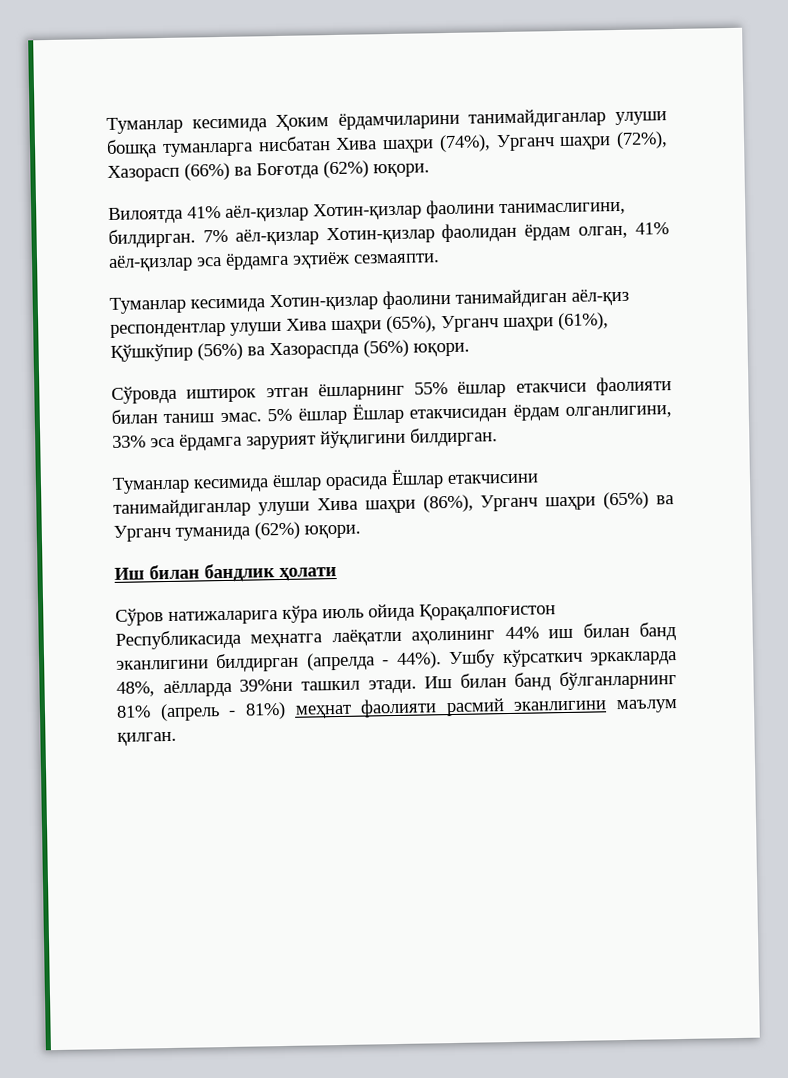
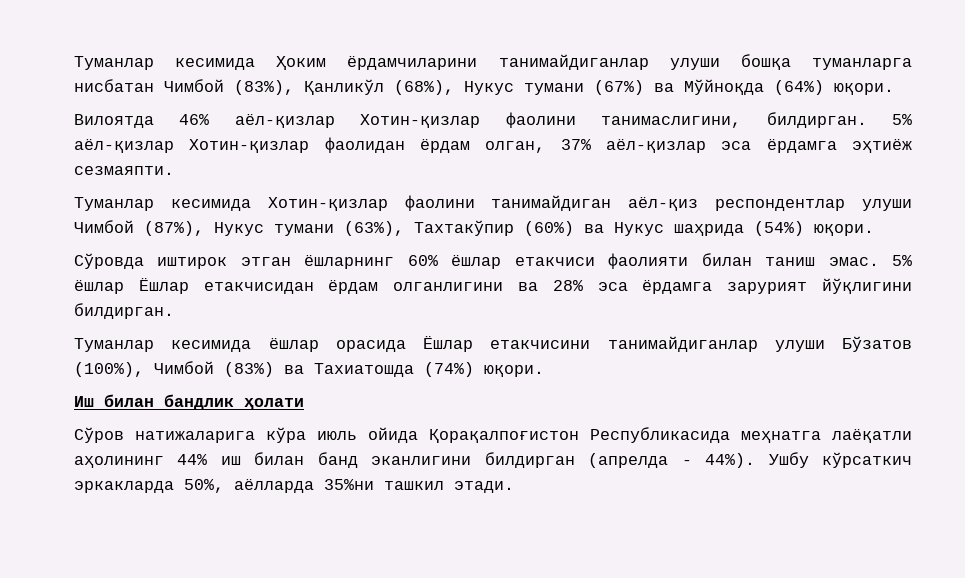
- Туманлар кесимида Ҳоким ёрдамчиларини танимайдиганлар улуши бошқа туманларга нисбатан Хива шаҳри (74%), Урганч шаҳри (72%), Хазорасп (66%) ва Боғотда (62%) юқори.
+ Туманлар кесимида Ҳоким ёрдамчиларини танимайдиганлар улуши бошқа туманларга нисбатан Чимбой (83%), Қанликўл (68%), Нукус тумани (67%) ва Мўйноқда (64%) юқори.
- Вилоятда 41% аёл-қизлар Хотин-қизлар фаолини танимаслигини, билдирган.
+ Вилоятда 46% аёл-қизлар Хотин-қизлар фаолини танимаслигини, билдирган.
- 7% аёл-қизлар Хотин-қизлар фаолидан ёрдам олган, 41% аёл-қизлар эса ёрдамга эҳтиёж сезмаяпти.
+ 5% аёл-қизлар Хотин-қизлар фаолидан ёрдам олган, 37% аёл-қизлар эса ёрдамга эҳтиёж сезмаяпти.
- Туманлар кесимида Хотин-қизлар фаолини танимайдиган аёл-қиз респондентлар улуши Хива шаҳри (65%), Урганч шаҳри (61%), Қўшкўпир (56%) ва Хазораспда (56%) юқори.
+ Туманлар кесимида Хотин-қизлар фаолини танимайдиган аёл-қиз респондентлар улуши Чимбой (87%), Нукус тумани (63%), Тахтакўпир (60%) ва Нукус шаҳрида (54%) юқори.
- Сўровда иштирок этган ёшларнинг 55% ёшлар етакчиси фаолияти билан таниш эмас.
+ Сўровда иштирок этган ёшларнинг 60% ёшлар етакчиси фаолияти билан таниш эмас.
- 5% ёшлар Ёшлар етакчисидан ёрдам олганлигини, 33% эса ёрдамга зарурият йўқлигини билдирган.
+ 5% ёшлар Ёшлар етакчисидан ёрдам олганлигини ва 28% эса ёрдамга зарурият йўқлигини билдирган.
- Туманлар кесимида ёшлар орасида Ёшлар етакчисини танимайдиганлар улуши Хива шаҳри (86%), Урганч шаҳри (65%) ва Урганч туманида (62%) юқори.
+ Туманлар кесимида ёшлар орасида Ёшлар етакчисини танимайдиганлар улуши Бўзатов (100%), Чимбой (83%) ва Тахиатошда (74%) юқори.
- Ушбу кўрсаткич эркакларда 48%, аёлларда 39%ни ташкил этади. Иш билан банд бўлганларнинг 81% (апрель - 81%) меҳнат фаолияти расмий эканлигини маълум қилган.
+ Ушбу кўрсаткич эркакларда 50%, аёлларда 35%ни ташкил этади.

